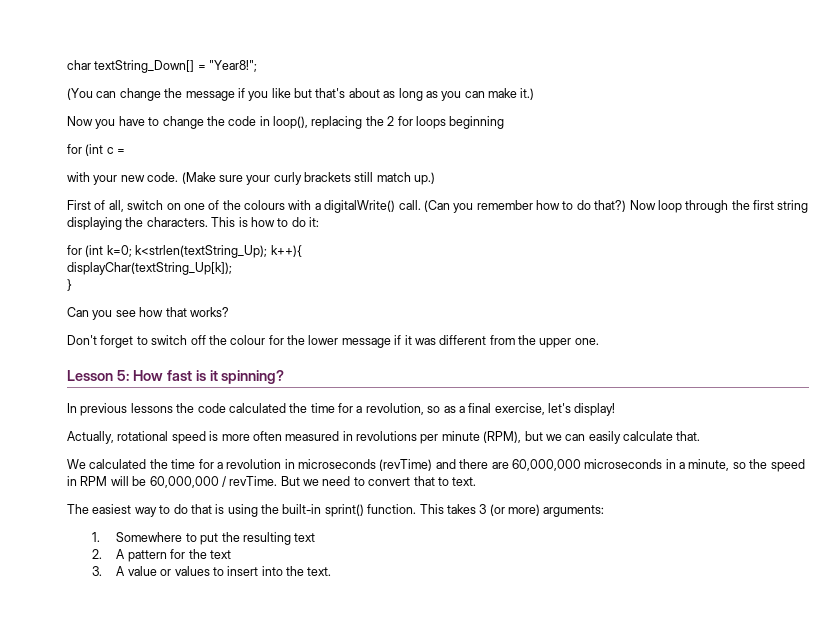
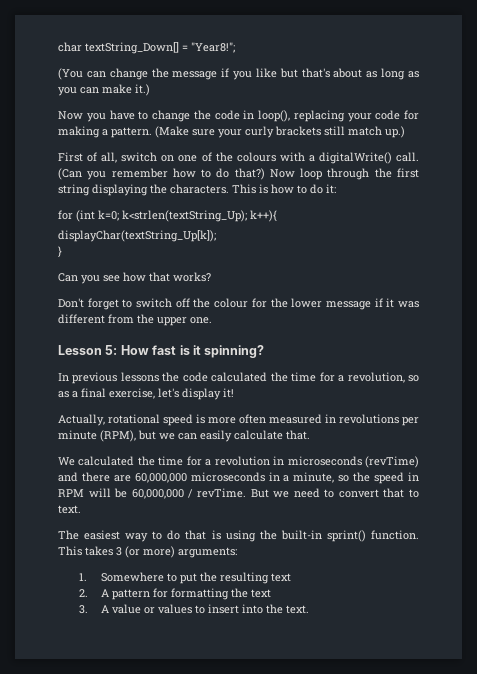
- Now you have to change the code in loop(), replacing the 2 for loops beginning
- for (int c =
- with your new code.
+ Now you have to change the code in loop(), replacing your code for making a pattern.
- In previous lessons the code calculated the time for a revolution, so as a final exercise, let's display!
+ In previous lessons the code calculated the time for a revolution, so as a final exercise, let's display it!
- 2. A pattern for the text
+ 2. A pattern for formatting the text

